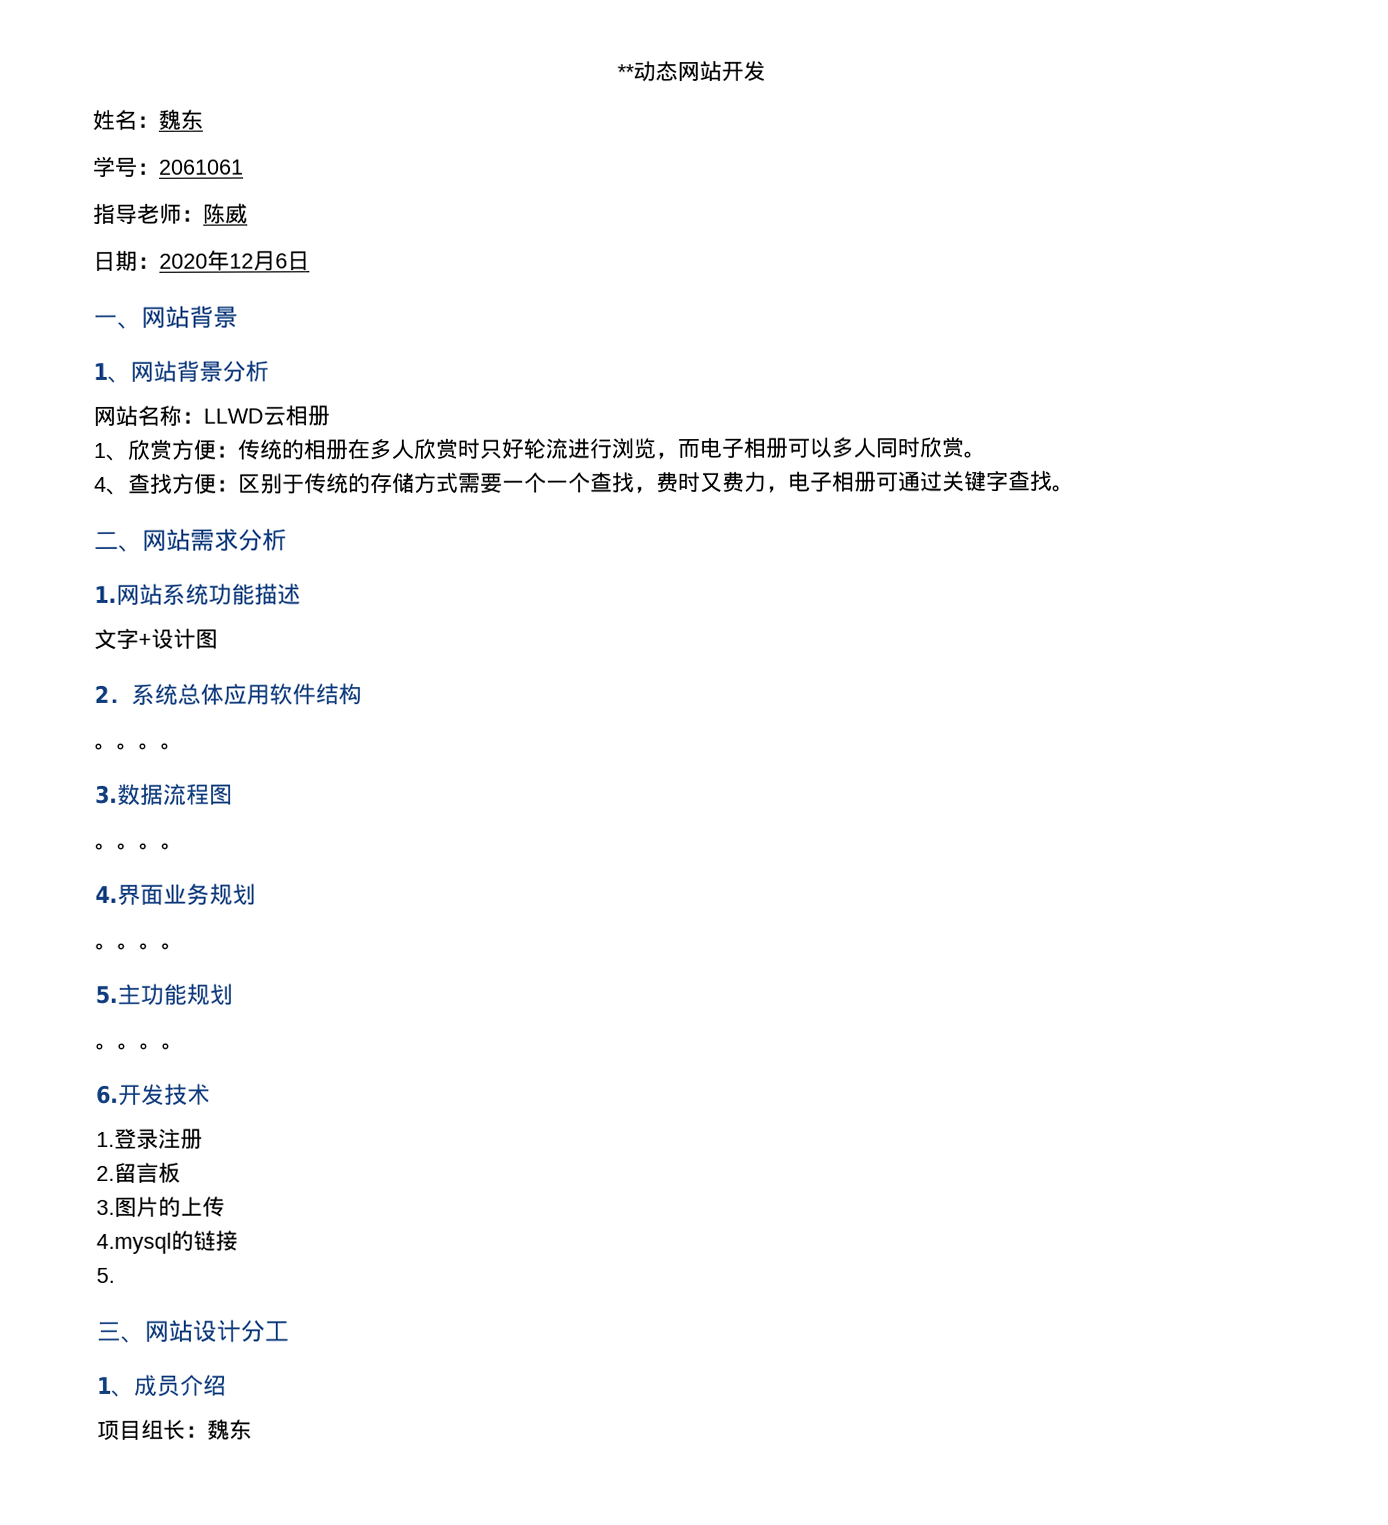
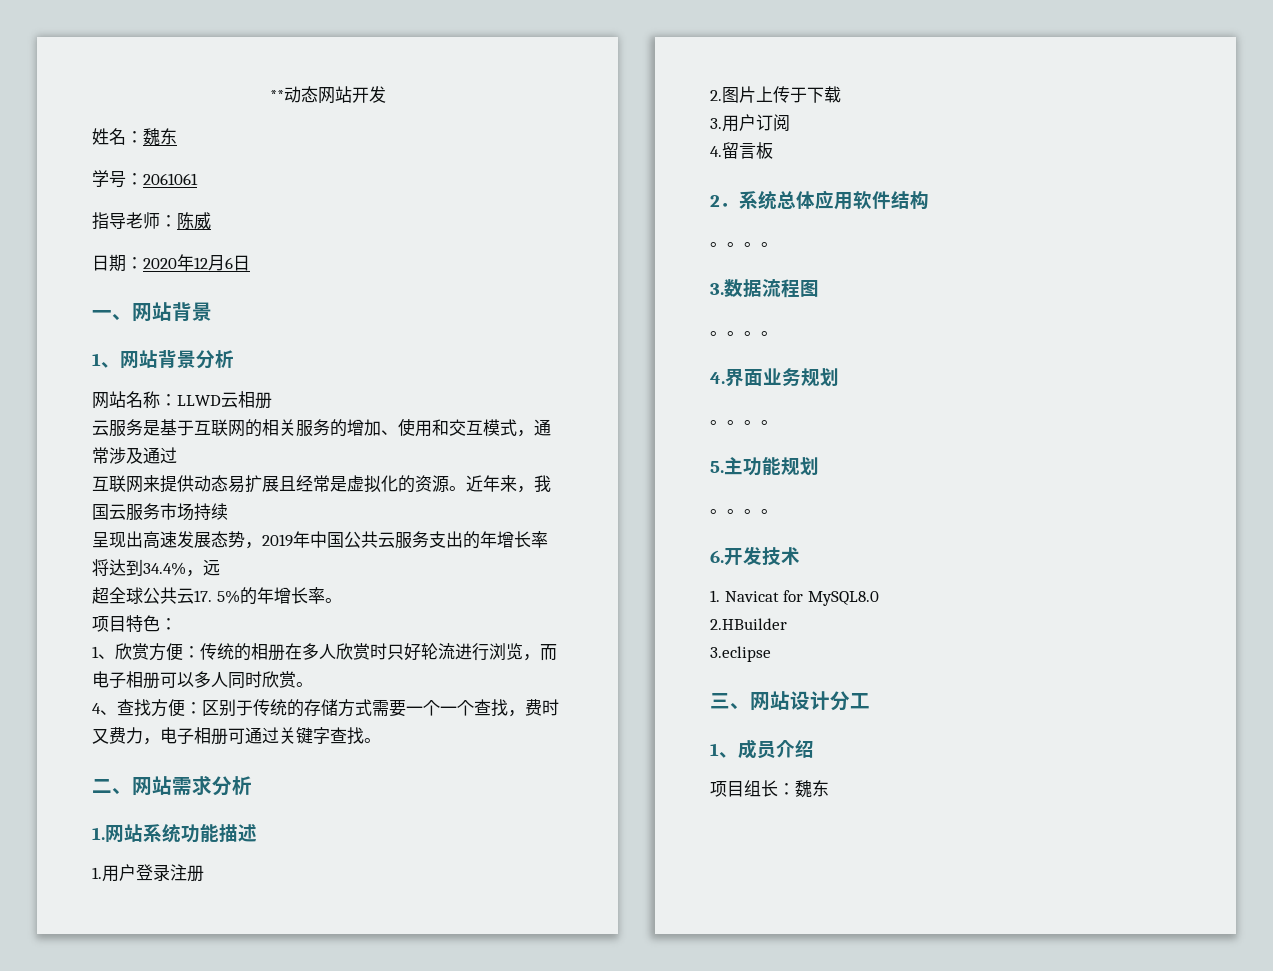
+ 云服务是基于互联网的相关服务的增加、使用和交互模式，通常涉及通过
+ 互联网来提供动态易扩展且经常是虚拟化的资源。近年来，我国云服务市场持续
+ 呈现出高速发展态势，2019年中国公共云服务支出的年增长率将达到34.4%，远
+ 超全球公共云17. 5%的年增长率。
+ 项目特色：
- 文字+设计图
+ 1.用户登录注册
+ 2.图片上传于下载
+ 3.用户订阅
+ 4.留言板
- 1.登录注册
- 2.留言板
- 3.图片的上传
- 4.mysql的链接
- 5.
+ 1. Navicat for MySQL8.0
+ 2.HBuilder
+ 3.eclipse

